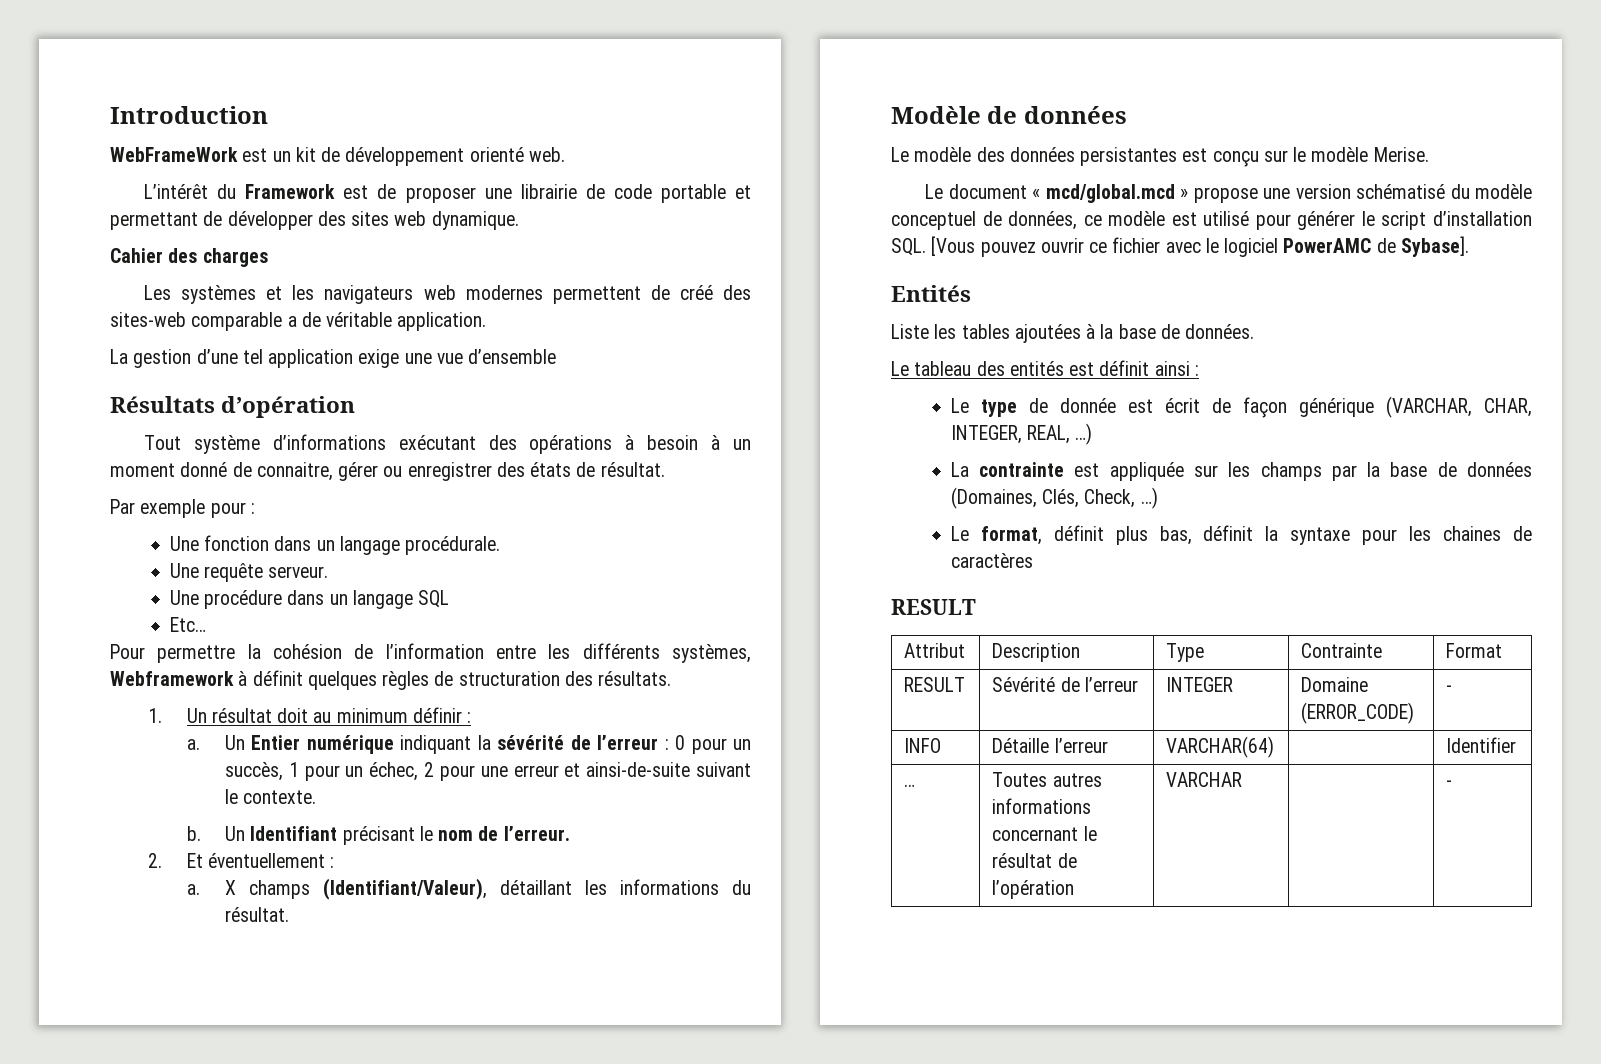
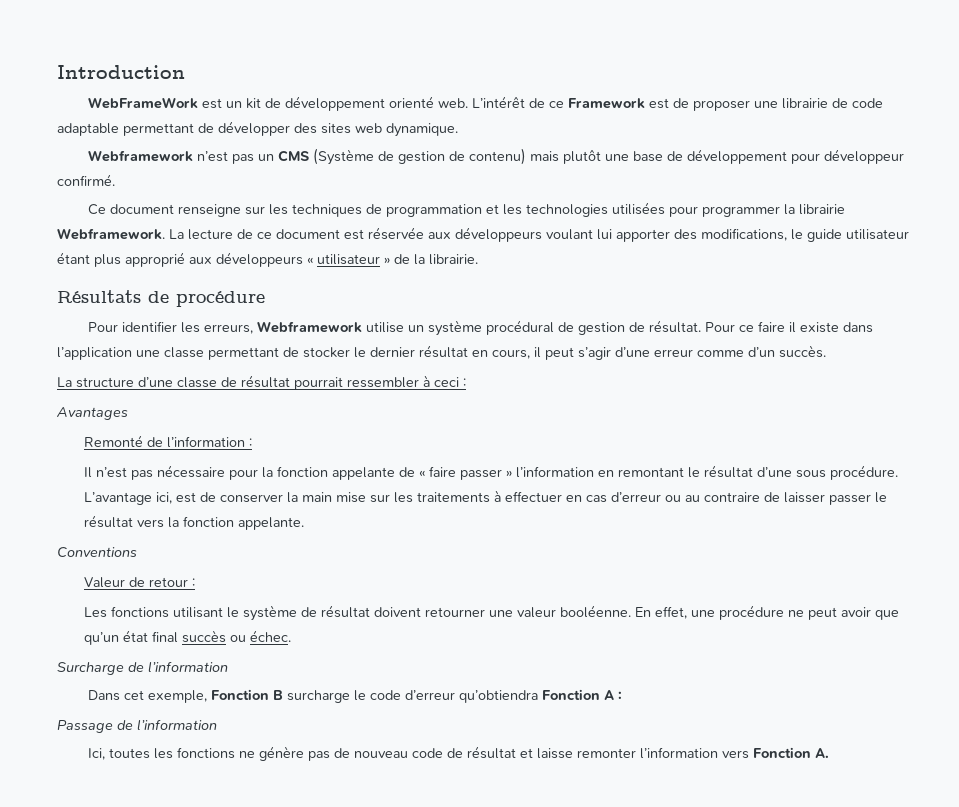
- WebFrameWork est un kit de développement orienté web.
- L’intérêt du Framework est de proposer une librairie de code portable et permettant de développer des sites web dynamique.
+ WebFrameWork est un kit de développement orienté web. L’intérêt de ce Framework est de proposer une librairie de code adaptable permettant de développer des sites web dynamique.
- Cahier des charges
- Les systèmes et les navigateurs web modernes permettent de créé des sites-web comparable a de véritable application.
- La gestion d’une tel application exige une vue d’ensemble
- Résultats d’opération
- Tout système d’informations exécutant des opérations à besoin à un moment donné de connaitre, gérer ou enregistrer des états de résultat.
- Par exemple pour :
- Une fonction dans un langage procédurale.
- Une requête serveur.
- Une procédure dans un langage SQL
- Etc…
- Pour permettre la cohésion de l’information entre les différents systèmes, Webframework à définit quelques règles de structuration des résultats.
- 1. Un résultat doit au minimum définir :
- a. Un Entier numérique indiquant la sévérité de l’erreur : 0 pour un succès, 1 pour un échec, 2 pour une erreur et ainsi-de-suite suivant le contexte.
- b. Un Identifiant précisant le nom de l’erreur.
- 2. Et éventuellement :
- a. X champs (Identifiant/Valeur), détaillant les informations du résultat.
- Modèle de données
- Le modèle des données persistantes est conçu sur le modèle Merise.
- Le document « mcd/global.mcd » propose une version schématisé du modèle conceptuel de données, ce modèle est utilisé pour générer le script d’installation SQL. [Vous pouvez ouvrir ce fichier avec le logiciel PowerAMC de Sybase].
- Entités
- Liste les tables ajoutées à la base de données.
- Le tableau des entités est définit ainsi :
- Le type de donnée est écrit de façon générique (VARCHAR, CHAR, INTEGER, REAL, …)
- La contrainte est appliquée sur les champs par la base de données (Domaines, Clés, Check, …)
- Le format, définit plus bas, définit la syntaxe pour les chaines de caractères
- RESULT
- Attribut | Description | Type | Contrainte | Format
- RESULT | Sévérité de l’erreur | INTEGER | Domaine (ERROR_CODE) | -
- INFO | Détaille l’erreur | VARCHAR(64) | | Identifier
- … | Toutes autres informations concernant le résultat de l’opération | VARCHAR | | -
+ Webframework n’est pas un CMS (Système de gestion de contenu) mais plutôt une base de développement pour développeur confirmé.
+ Ce document renseigne sur les techniques de programmation et les technologies utilisées pour programmer la librairie Webframework. La lecture de ce document est réservée aux développeurs voulant lui apporter des modifications, le guide utilisateur étant plus approprié aux développeurs « utilisateur » de la librairie.
+ Résultats de procédure
+ Pour identifier les erreurs, Webframework utilise un système procédural de gestion de résultat. Pour ce faire il existe dans l’application une classe permettant de stocker le dernier résultat en cours, il peut s’agir d’une erreur comme d’un succès.
+ La structure d’une classe de résultat pourrait ressembler à ceci :
+ Avantages
+ Remonté de l’information :
+ Il n’est pas nécessaire pour la fonction appelante de « faire passer » l’information en remontant le résultat d’une sous procédure. L’avantage ici, est de conserver la main mise sur les traitements à effectuer en cas d’erreur ou au contraire de laisser passer le résultat vers la fonction appelante.
+ Conventions
+ Valeur de retour :
+ Les fonctions utilisant le système de résultat doivent retourner une valeur booléenne. En effet, une procédure ne peut avoir que qu’un état final succès ou échec.
+ Surcharge de l’information
+ Dans cet exemple, Fonction B surcharge le code d’erreur qu’obtiendra Fonction A :
+ Passage de l’information
+ Ici, toutes les fonctions ne génère pas de nouveau code de résultat et laisse remonter l’information vers Fonction A.

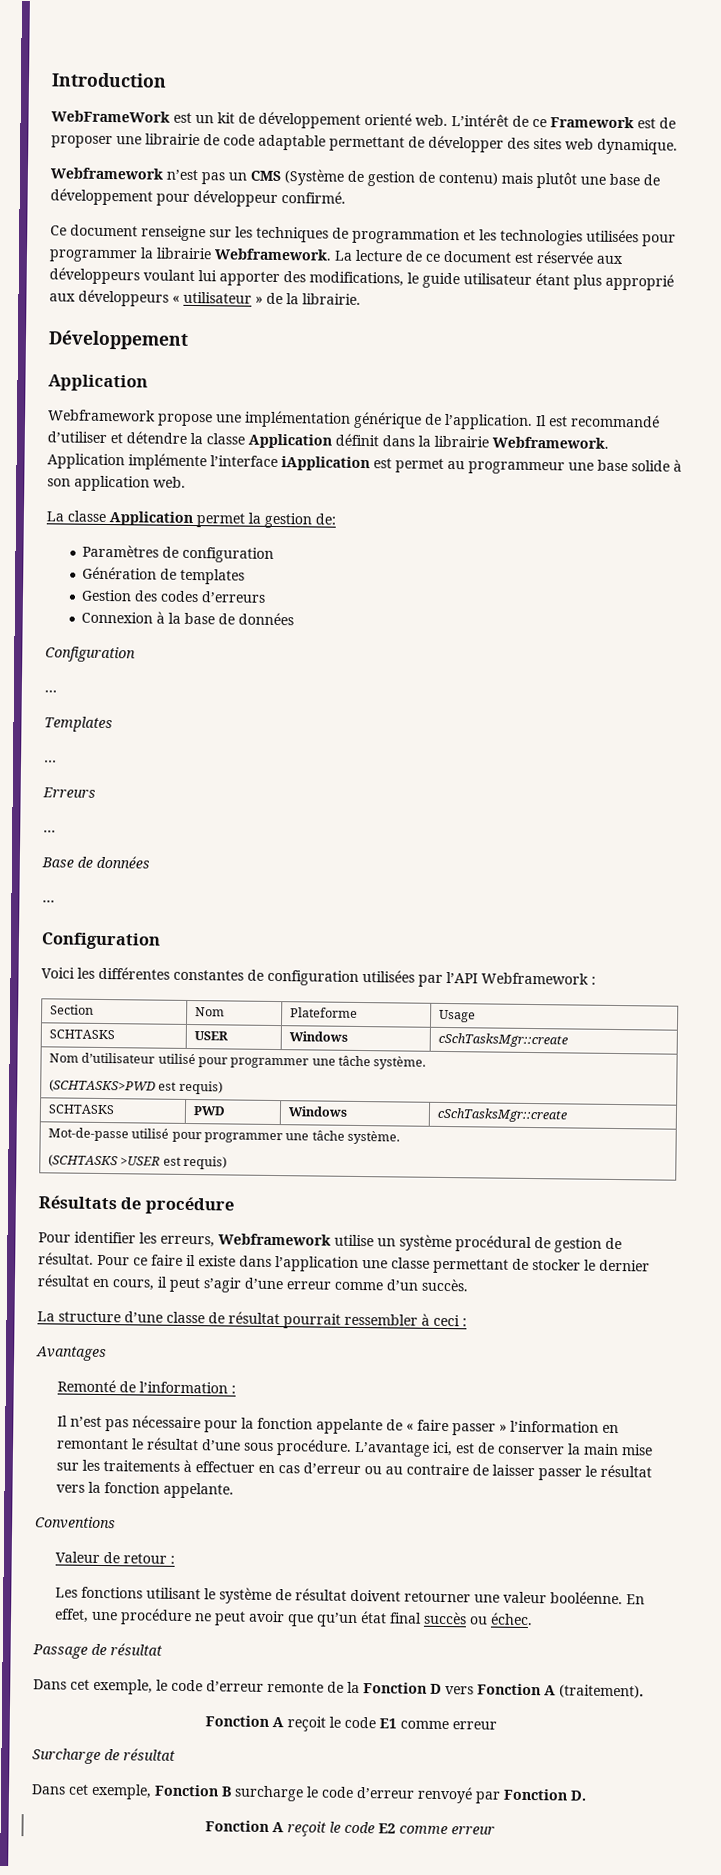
+ Développement
+ Application
+ Webframework propose une implémentation générique de l’application. Il est recommandé d’utiliser et détendre la classe Application définit dans la librairie Webframework. Application implémente l’interface iApplication est permet au programmeur une base solide à son application web.
+ La classe Application permet la gestion de:
+ Paramètres de configuration
+ Génération de templates
+ Gestion des codes d’erreurs
+ Connexion à la base de données
+ Configuration
+ …
+ Templates
+ …
+ Erreurs
+ …
+ Base de données
+ …
+ Configuration
+ Voici les différentes constantes de configuration utilisées par l’API Webframework :
+ Section | Nom | Plateforme | Usage
+ SCHTASKS | USER | Windows | cSchTasksMgr::create
+ Nom d’utilisateur utilisé pour programmer une tâche système.
+ (SCHTASKS>PWD est requis)
+ SCHTASKS | PWD | Windows | cSchTasksMgr::create
+ Mot-de-passe utilisé pour programmer une tâche système.
+ (SCHTASKS >USER est requis)
+ Passage de résultat
+ Dans cet exemple, le code d’erreur remonte de la Fonction D vers Fonction A (traitement).
+ Fonction A reçoit le code E1 comme erreur
- Surcharge de l’information
+ Surcharge de résultat
- Dans cet exemple, Fonction B surcharge le code d’erreur qu’obtiendra Fonction A :
- Passage de l’information
- Ici, toutes les fonctions ne génère pas de nouveau code de résultat et laisse remonter l’information vers Fonction A.
+ Dans cet exemple, Fonction B surcharge le code d’erreur renvoyé par Fonction D.
+ Fonction A reçoit le code E2 comme erreur

